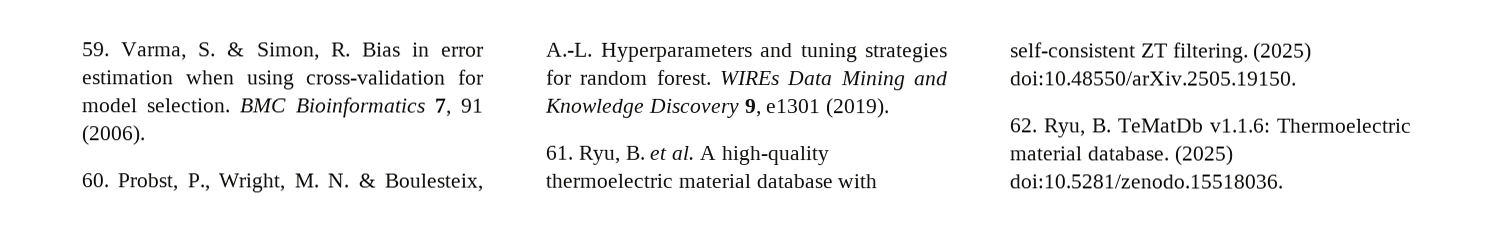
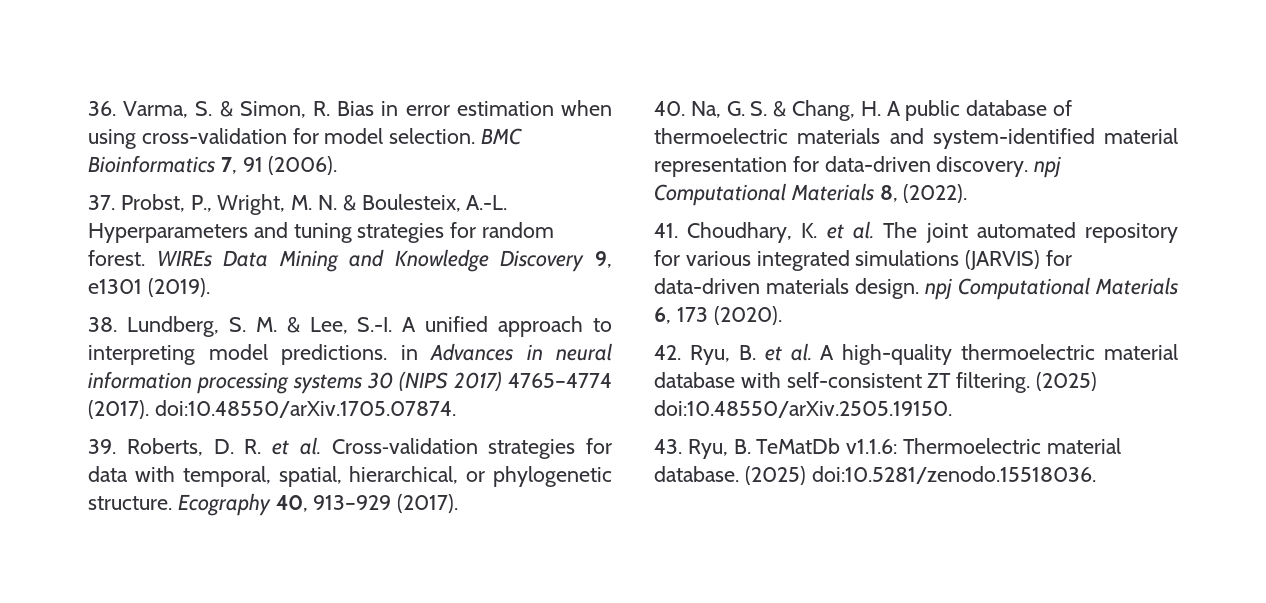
- 59. Varma, S. & Simon, R. Bias in error estimation when using cross-validation for model selection.
+ 36. Varma, S. & Simon, R. Bias in error estimation when using cross-validation for model selection.
- 60. Probst, P., Wright, M. N. & Boulesteix, A.-L. Hyperparameters and tuning strategies for random forest.
+ 37. Probst, P., Wright, M. N. & Boulesteix, A.-L. Hyperparameters and tuning strategies for random forest.
- 61. Ryu, B. et al. A high-quality thermoelectric material database with self-consistent ZT filtering.
+ 38. Lundberg, S. M. & Lee, S.-I. A unified approach to interpreting model predictions. in Advances in neural information processing systems 30 (NIPS 2017) 4765–4774 (2017). doi:10.48550/arXiv.1705.07874.
+ 39. Roberts, D. R. et al. Cross‐validation strategies for data with temporal, spatial, hierarchical, or phylogenetic structure. Ecography 40, 913–929 (2017).
+ 40. Na, G. S. & Chang, H. A public database of thermoelectric materials and system-identified material representation for data-driven discovery. npj Computational Materials 8, (2022).
+ 41. Choudhary, K. et al. The joint automated repository for various integrated simulations (JARVIS) for data-driven materials design. npj Computational Materials 6, 173 (2020).
+ 42. Ryu, B. et al. A high-quality thermoelectric material database with self-consistent ZT filtering.
- 62. Ryu, B. TeMatDb v1.1.6: Thermoelectric material database.
+ 43. Ryu, B. TeMatDb v1.1.6: Thermoelectric material database.

